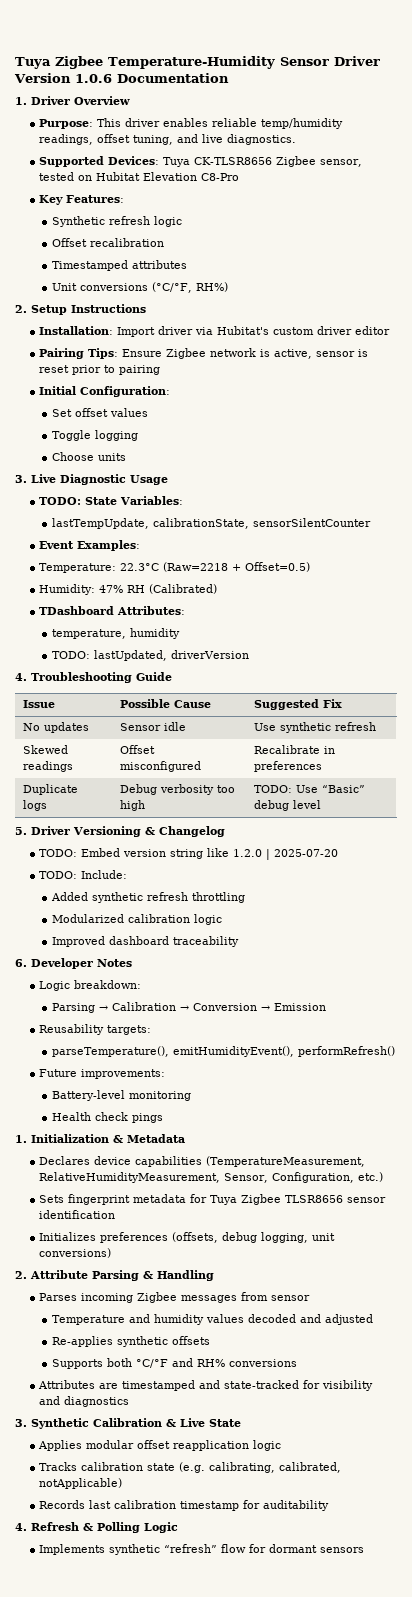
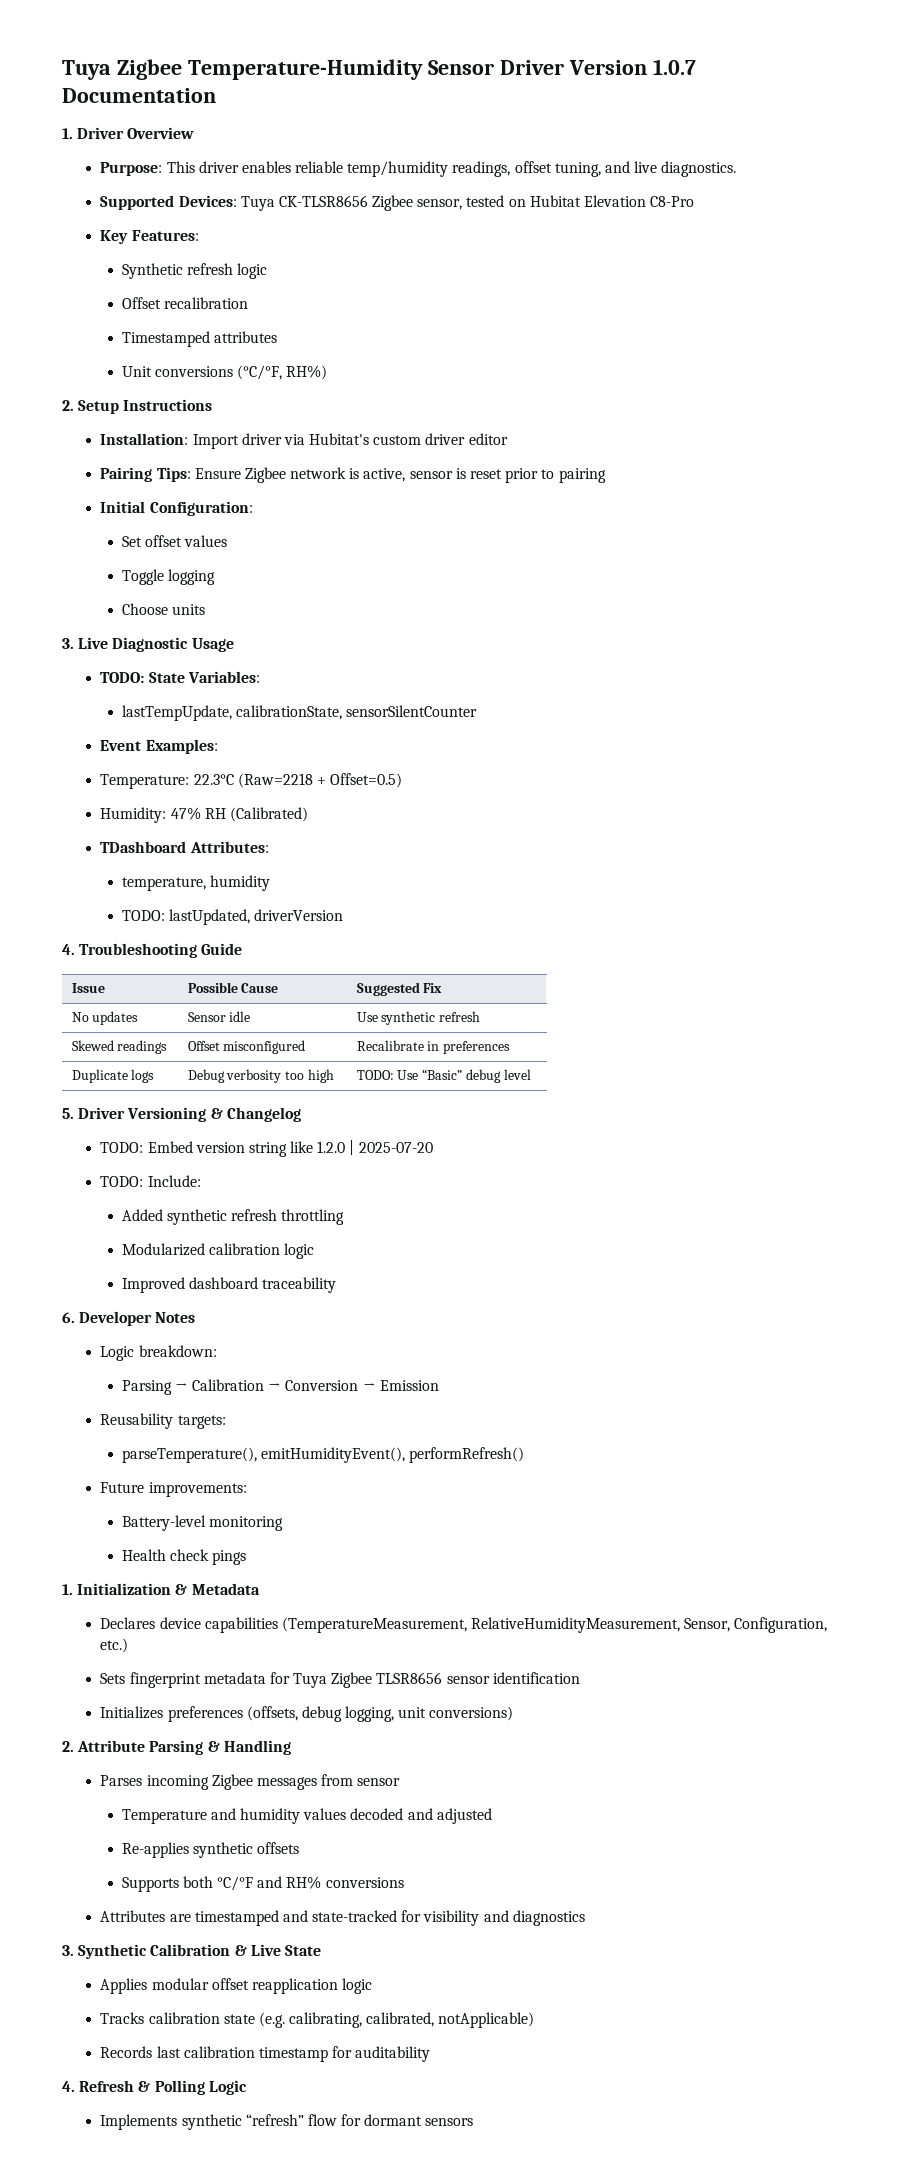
- Tuya Zigbee Temperature-Humidity Sensor Driver Version 1.0.6 Documentation
+ Tuya Zigbee Temperature-Humidity Sensor Driver Version 1.0.7 Documentation

